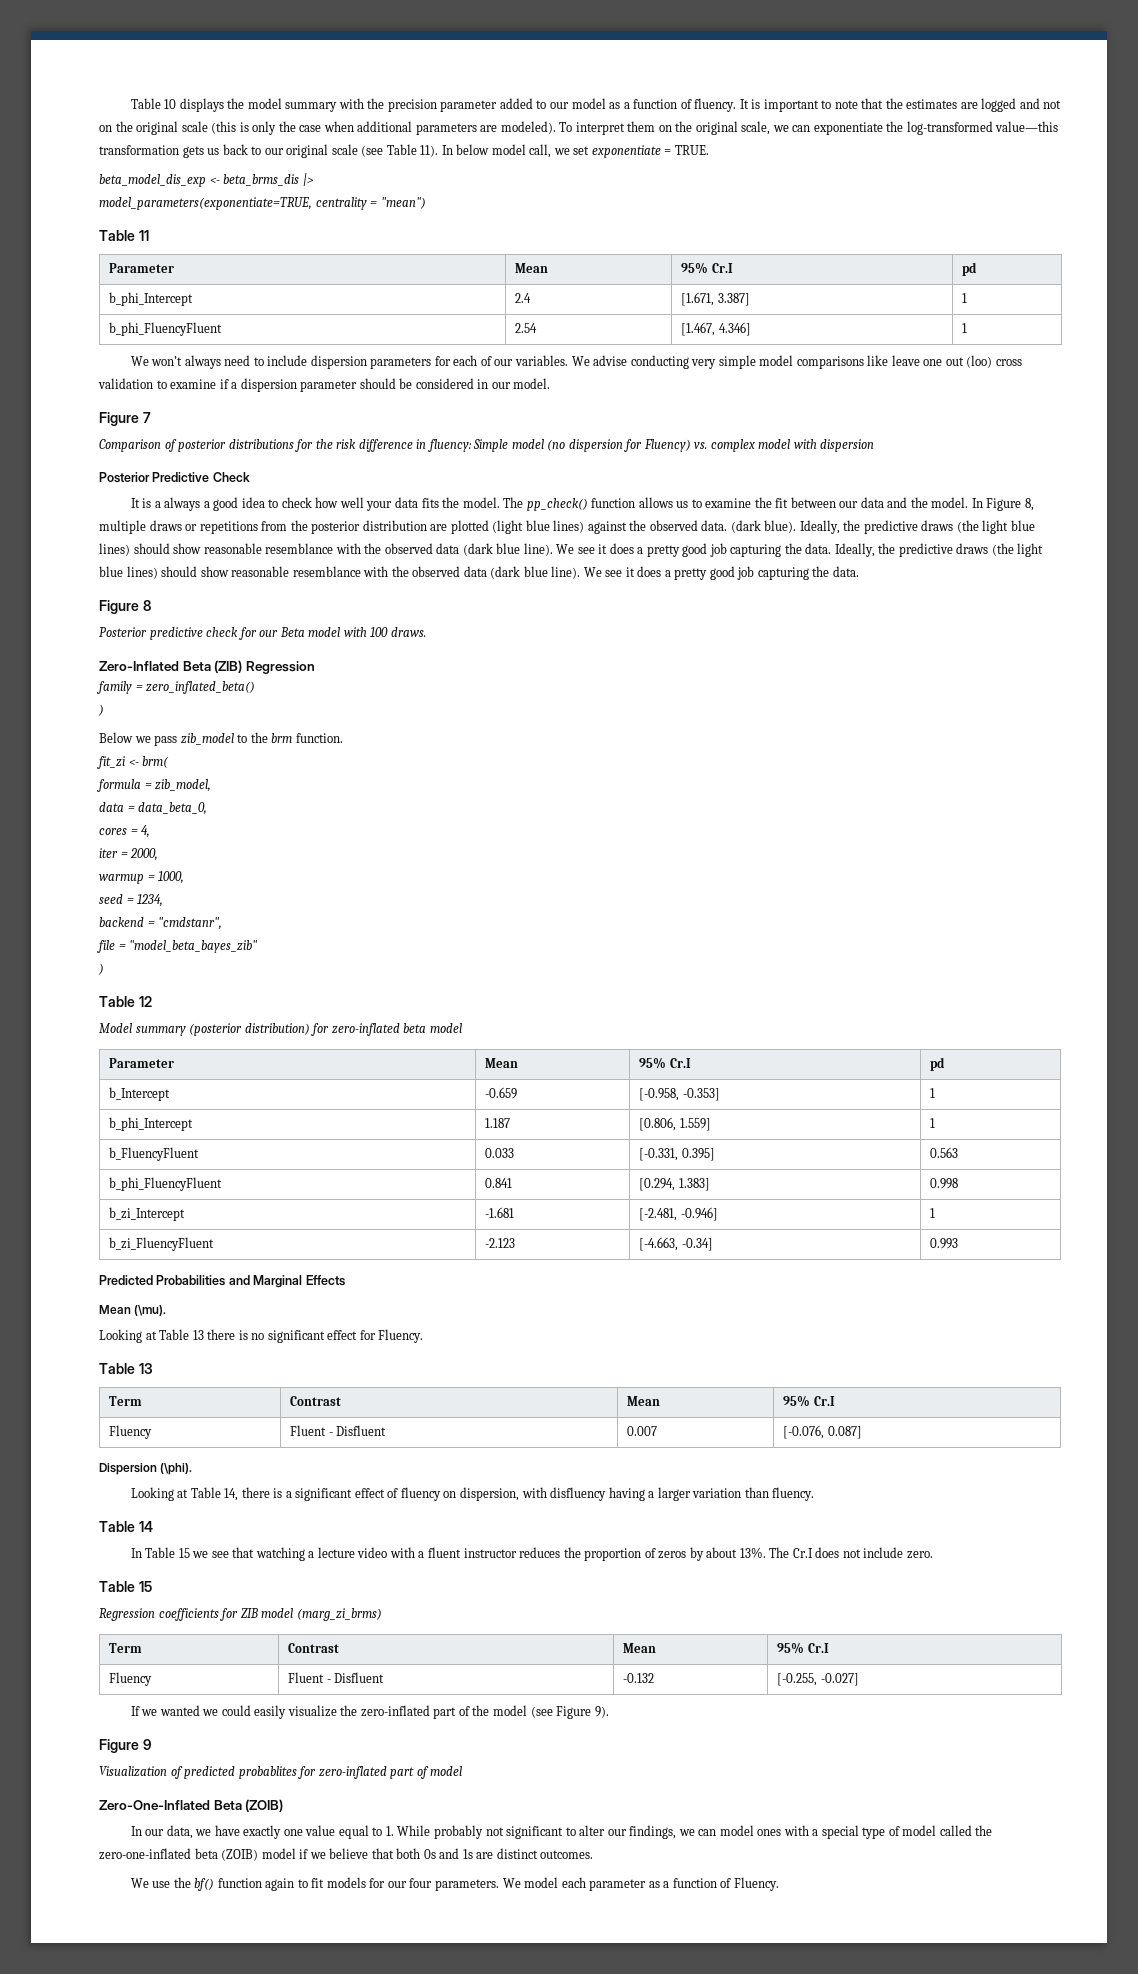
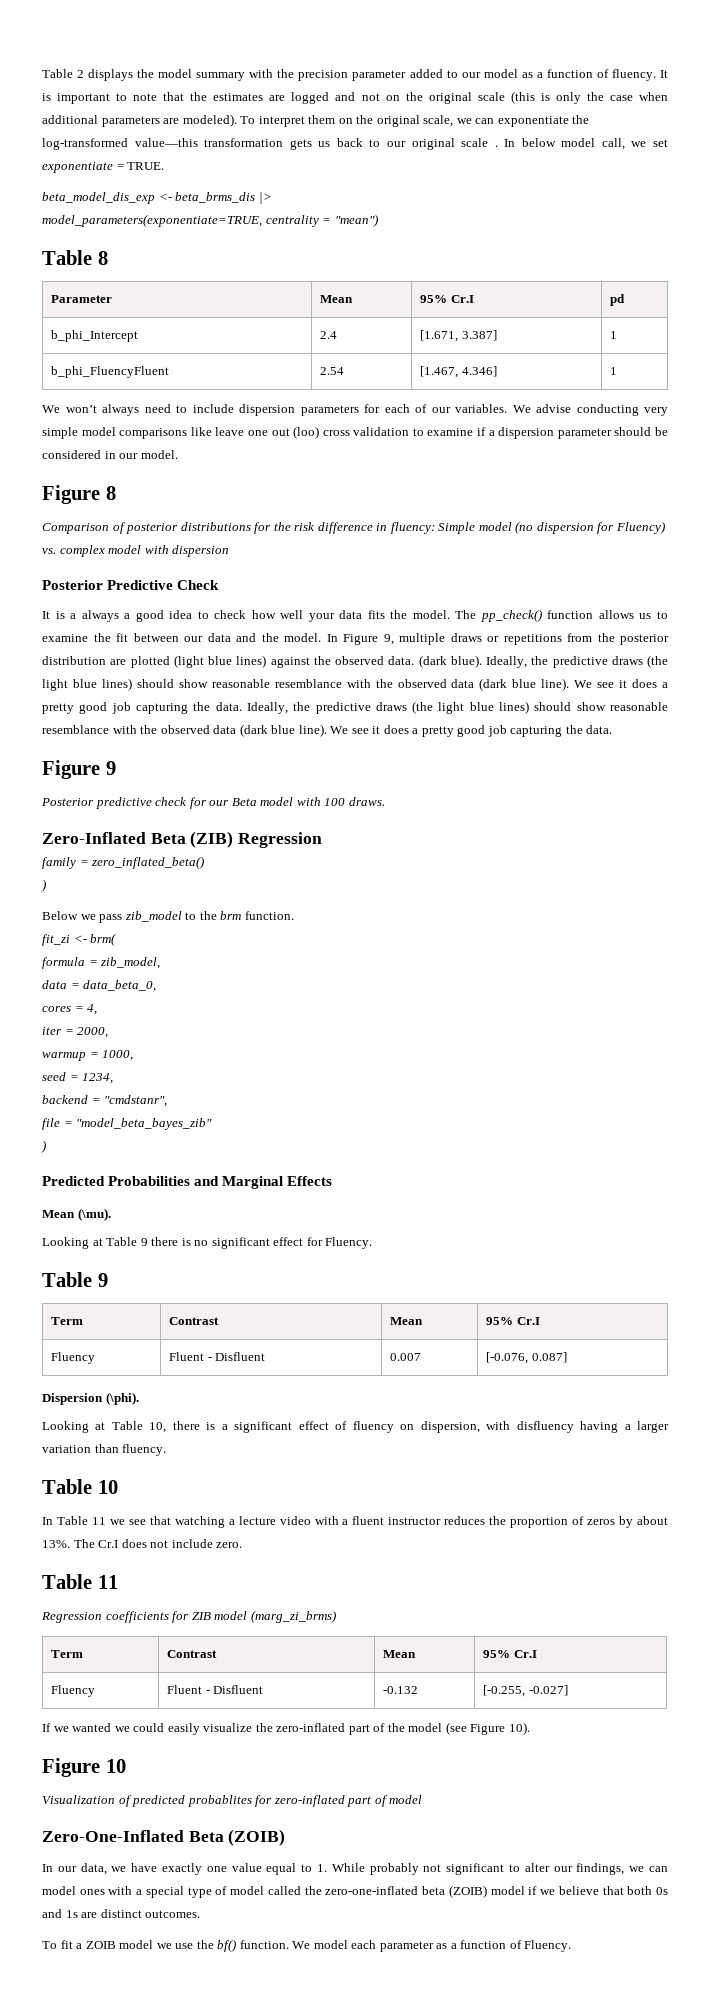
- Table 10 displays the model summary with the precision parameter added to our model as a function of fluency.
+ Table 2 displays the model summary with the precision parameter added to our model as a function of fluency.
- To interpret them on the original scale, we can exponentiate the log-transformed value—this transformation gets us back to our original scale (see Table 11).
+ To interpret them on the original scale, we can exponentiate the log-transformed value—this transformation gets us back to our original scale .
- Table 11
+ Table 8
- Figure 7
+ Figure 8
- In Figure 8, multiple draws or repetitions from the posterior distribution are plotted (light blue lines) against the observed data.
+ In Figure 9, multiple draws or repetitions from the posterior distribution are plotted (light blue lines) against the observed data.
- Figure 8
+ Figure 9
- Table 12
- Model summary (posterior distribution) for zero-inflated beta model
- Parameter | Mean | 95% Cr.I | pd
- b_Intercept | -0.659 | [-0.958, -0.353] | 1
- b_phi_Intercept | 1.187 | [0.806, 1.559] | 1
- b_FluencyFluent | 0.033 | [-0.331, 0.395] | 0.563
- b_phi_FluencyFluent | 0.841 | [0.294, 1.383] | 0.998
- b_zi_Intercept | -1.681 | [-2.481, -0.946] | 1
- b_zi_FluencyFluent | -2.123 | [-4.663, -0.34] | 0.993
- Looking at Table 13 there is no significant effect for Fluency.
- Table 13
+ Looking at Table 9 there is no significant effect for Fluency.
+ Table 9
- Looking at Table 14, there is a significant effect of fluency on dispersion, with disfluency having a larger variation than fluency.
+ Looking at Table 10, there is a significant effect of fluency on dispersion, with disfluency having a larger variation than fluency.
- Table 14
+ Table 10
- In Table 15 we see that watching a lecture video with a fluent instructor reduces the proportion of zeros by about 13%.
+ In Table 11 we see that watching a lecture video with a fluent instructor reduces the proportion of zeros by about 13%.
  The Cr.I does not include zero.
- Table 15
+ Table 11
- If we wanted we could easily visualize the zero-inflated part of the model (see Figure 9).
- Figure 9
+ If we wanted we could easily visualize the zero-inflated part of the model (see Figure 10).
+ Figure 10
- We use the bf() function again to fit models for our four parameters.
+ To fit a ZOIB model we use the bf() function.

